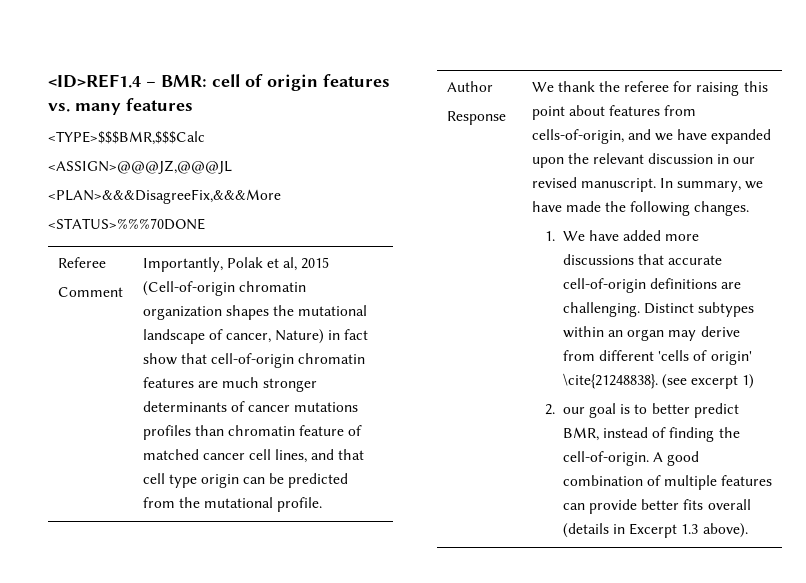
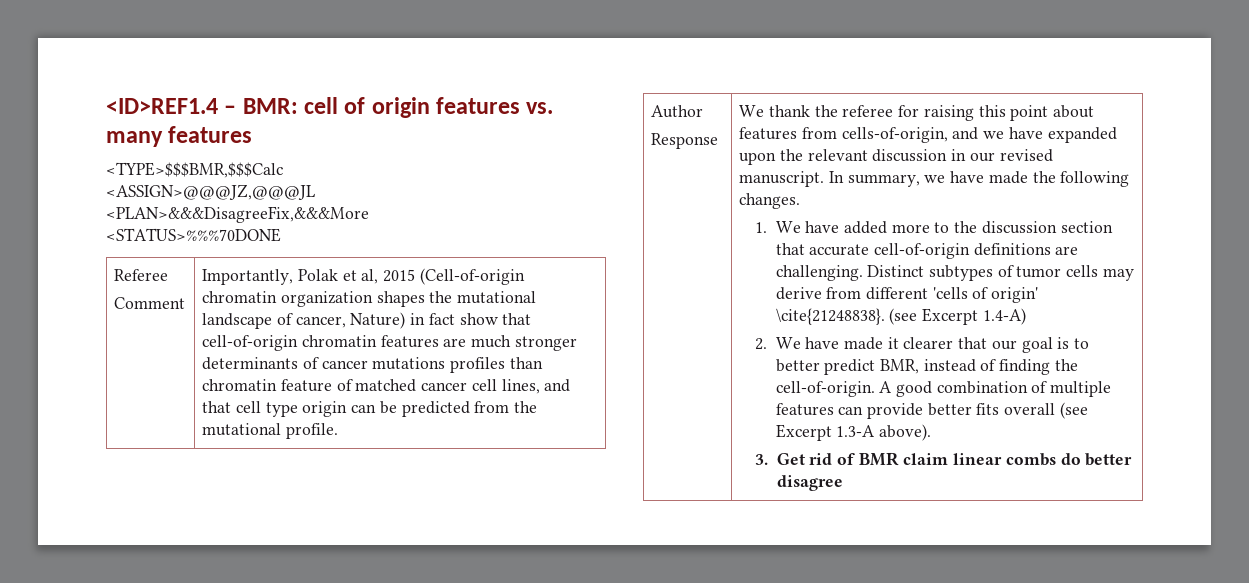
- 1. We have added more discussions that accurate cell-of-origin definitions are challenging.
+ 1. We have added more to the discussion section that accurate cell-of-origin definitions are challenging.
- Distinct subtypes within an organ may derive from different 'cells of origin' \cite{21248838}.
+ Distinct subtypes of tumor cells may derive from different 'cells of origin' \cite{21248838}.
- (see excerpt 1)
+ (see Excerpt 1.4-A)
- 2. our goal is to better predict BMR, instead of finding the cell-of-origin.
+ 2. We have made it clearer that our goal is to better predict BMR, instead of finding the cell-of-origin.
- A good combination of multiple features can provide better fits overall (details in Excerpt 1.3 above).
+ A good combination of multiple features can provide better fits overall (see Excerpt 1.3-A above).
+ 3. Get rid of BMR claim linear combs do better disagree

